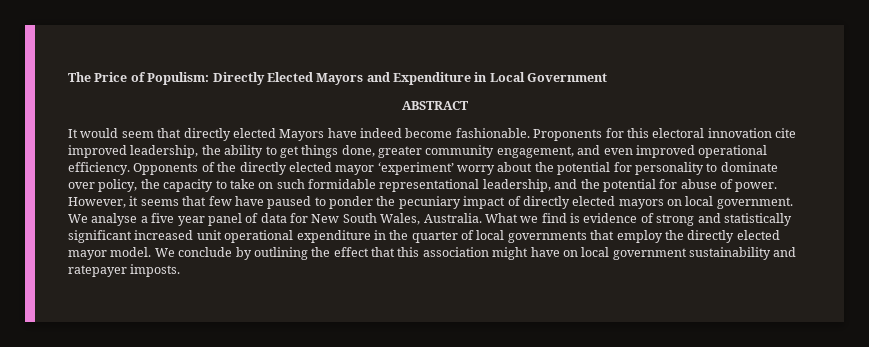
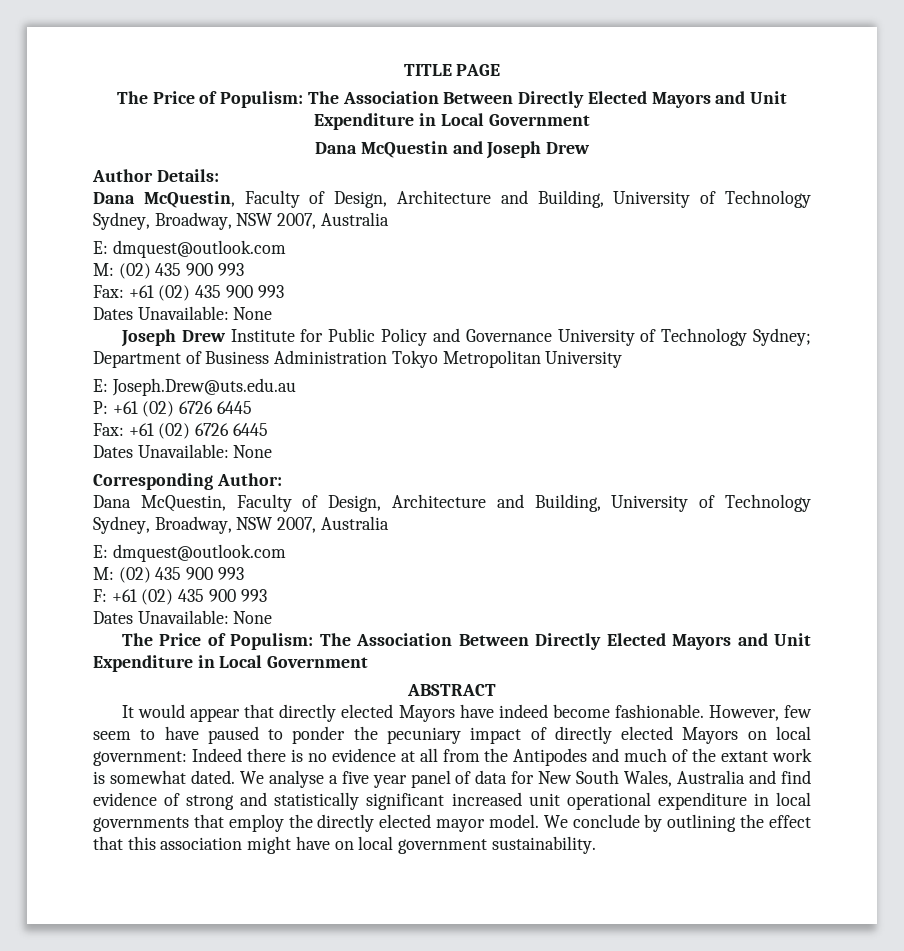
- The Price of Populism: Directly Elected Mayors and Expenditure in Local Government
+ TITLE PAGE
+ The Price of Populism: The Association Between Directly Elected Mayors and Unit Expenditure in Local Government
+ Dana McQuestin and Joseph Drew
+ Author Details:
+ Dana McQuestin, Faculty of Design, Architecture and Building, University of Technology Sydney, Broadway, NSW 2007, Australia
+ E: dmquest@outlook.com
+ M: (02) 435 900 993
+ Fax: +61 (02) 435 900 993
+ Dates Unavailable: None
+ Joseph Drew Institute for Public Policy and Governance University of Technology Sydney; Department of Business Administration Tokyo Metropolitan University
+ E: Joseph.Drew@uts.edu.au
+ P: +61 (02) 6726 6445
+ Fax: +61 (02) 6726 6445
+ Dates Unavailable: None
+ Corresponding Author:
+ Dana McQuestin, Faculty of Design, Architecture and Building, University of Technology Sydney, Broadway, NSW 2007, Australia
+ E: dmquest@outlook.com
+ M: (02) 435 900 993
+ F: +61 (02) 435 900 993
+ Dates Unavailable: None
+ The Price of Populism: The Association Between Directly Elected Mayors and Unit Expenditure in Local Government
- It would seem that directly elected Mayors have indeed become fashionable.
+ It would appear that directly elected Mayors have indeed become fashionable.
- Proponents for this electoral innovation cite improved leadership, the ability to get things done, greater community engagement, and even improved operational efficiency. Opponents of the directly elected mayor ‘experiment’ worry about the potential for personality to dominate over policy, the capacity to take on such formidable representational leadership, and the potential for abuse of power. However, it seems that few have paused to ponder the pecuniary impact of directly elected mayors on local government.
+ However, few seem to have paused to ponder the pecuniary impact of directly elected Mayors on local government: Indeed there is no evidence at all from the Antipodes and much of the extant work is somewhat dated.
- We analyse a five year panel of data for New South Wales, Australia. What we find is evidence of strong and statistically significant increased unit operational expenditure in the quarter of local governments that employ the directly elected mayor model.
+ We analyse a five year panel of data for New South Wales, Australia and find evidence of strong and statistically significant increased unit operational expenditure in local governments that employ the directly elected mayor model.
- We conclude by outlining the effect that this association might have on local government sustainability and ratepayer imposts.
+ We conclude by outlining the effect that this association might have on local government sustainability.

